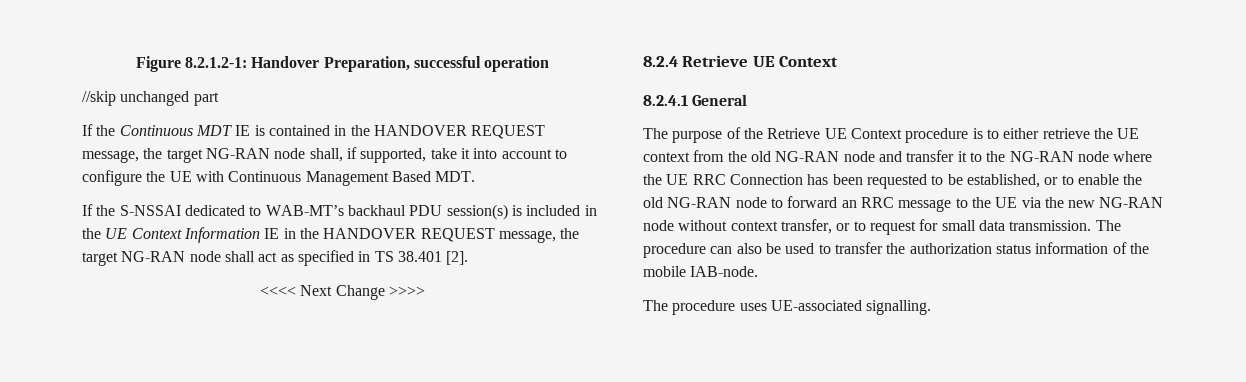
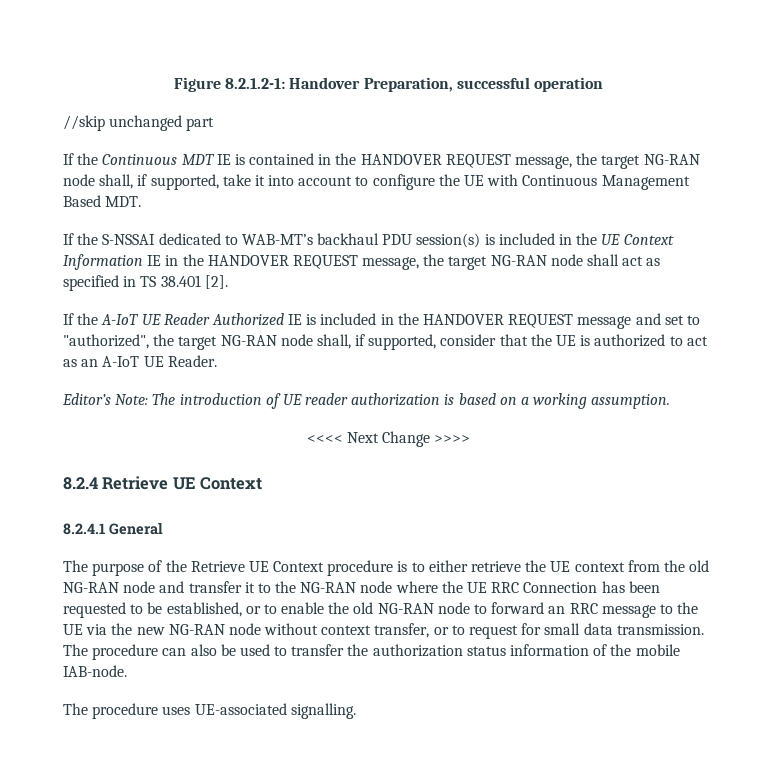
+ If the A-IoT UE Reader Authorized IE is included in the HANDOVER REQUEST message and set to "authorized", the target NG-RAN node shall, if supported, consider that the UE is authorized to act as an A-IoT UE Reader.
+ Editor’s Note: The introduction of UE reader authorization is based on a working assumption.

